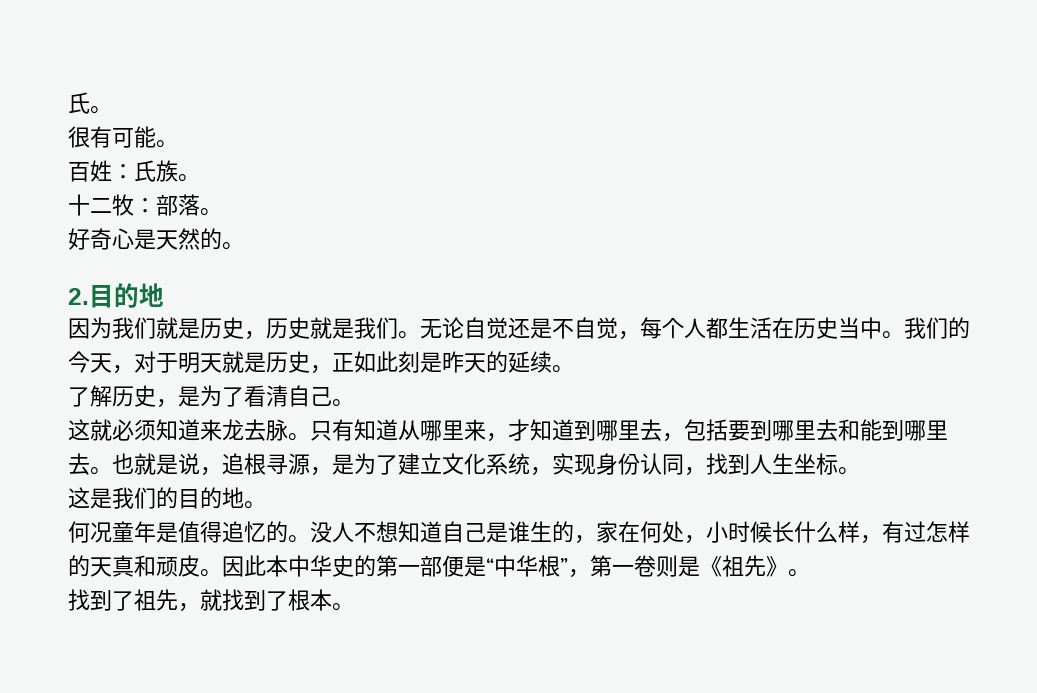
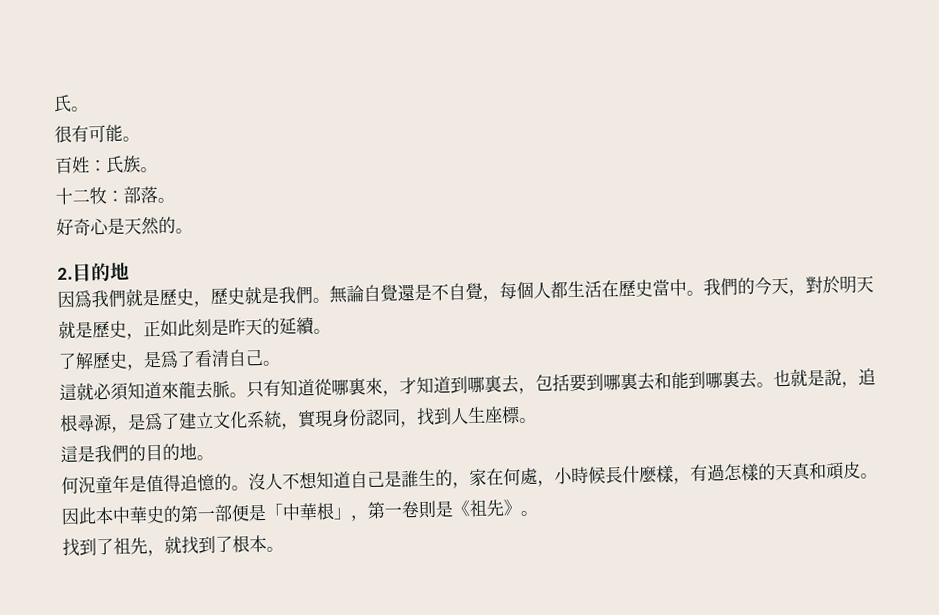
- 因为我们就是历史，历史就是我们。无论自觉还是不自觉，每个人都生活在历史当中。我们的今天，对于明天就是历史，正如此刻是昨天的延续。
+ 因爲我們就是歷史，歷史就是我們。無論自覺還是不自覺，每個人都生活在歷史當中。我們的今天，對於明天就是歷史，正如此刻是昨天的延續。
- 了解历史，是为了看清自己。
+ 了解歷史，是爲了看清自己。
- 这就必须知道来龙去脉。
+ 這就必須知道來龍去脈。
- 只有知道从哪里来，才知道到哪里去，包括要到哪里去和能到哪里去。
+ 只有知道從哪裏來，才知道到哪裏去，包括要到哪裏去和能到哪裏去。
- 也就是说，追根寻源，是为了建立文化系统，实现身份认同，找到人生坐标。
- 这是我们的目的地。
+ 也就是說，追根尋源，是爲了建立文化系統，實現身份認同，找到人生座標。
+ 這是我們的目的地。
- 何况童年是值得追忆的。没人不想知道自己是谁生的，家在何处，小时候长什么样，有过怎样的天真和顽皮。
+ 何況童年是值得追憶的。沒人不想知道自己是誰生的，家在何處，小時候長什麼樣，有過怎樣的天真和頑皮。
- 因此本中华史的第一部便是“中华根”，第一卷则是《祖先》。
+ 因此本中華史的第一部便是「中華根」，第一卷則是《祖先》。

